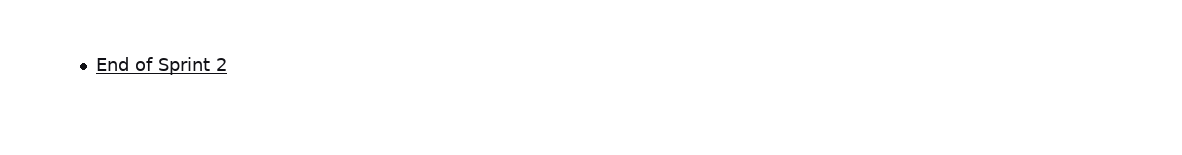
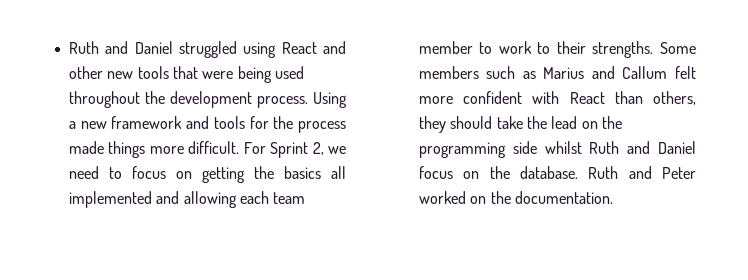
- End of Sprint 2
+ Ruth and Daniel struggled using React and other new tools that were being used throughout the development process. Using a new framework and tools for the process made things more difficult. For Sprint 2, we need to focus on getting the basics all implemented and allowing each team member to work to their strengths. Some members such as Marius and Callum felt more confident with React than others, they should take the lead on the programming side whilst Ruth and Daniel focus on the database. Ruth and Peter worked on the documentation.

